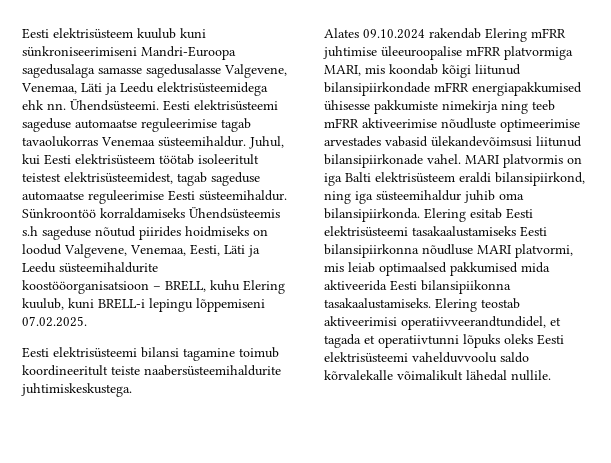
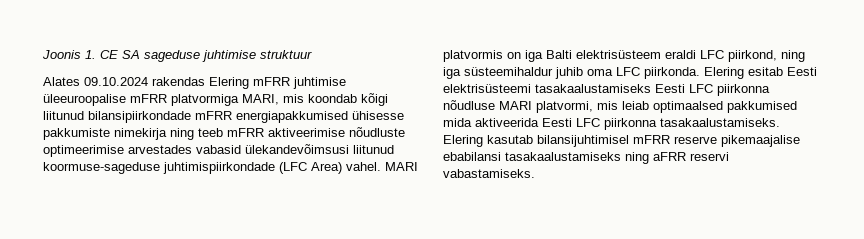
- Eesti elektrisüsteem kuulub kuni sünkroniseerimiseni Mandri-Euroopa sagedusalaga samasse sagedusalasse Valgevene, Venemaa, Läti ja Leedu elektrisüsteemidega ehk nn. Ühendsüsteemi. Eesti elektrisüsteemi sageduse automaatse reguleerimise tagab tavaolukorras Venemaa süsteemihaldur. Juhul, kui Eesti elektrisüsteem töötab isoleeritult teistest elektrisüsteemidest, tagab sageduse automaatse reguleerimise Eesti süsteemihaldur. Sünkroontöö korraldamiseks Ühendsüsteemis s.h sageduse nõutud piirides hoidmiseks on loodud Valgevene, Venemaa, Eesti, Läti ja Leedu süsteemihaldurite koostööorganisatsioon – BRELL, kuhu Elering kuulub, kuni BRELL-i lepingu lõppemiseni 07.02.2025.
- Eesti elektrisüsteemi bilansi tagamine toimub koordineeritult teiste naabersüsteemihaldurite juhtimiskeskustega.
+ Joonis 1. CE SA sageduse juhtimise struktuur
- Alates 09.10.2024 rakendab Elering mFRR juhtimise üleeuroopalise mFRR platvormiga MARI, mis koondab kõigi liitunud bilansipiirkondade mFRR energiapakkumised ühisesse pakkumiste nimekirja ning teeb mFRR aktiveerimise nõudluste optimeerimise arvestades vabasid ülekandevõimsusi liitunud bilansipiirkonade vahel.
+ Alates 09.10.2024 rakendas Elering mFRR juhtimise üleeuroopalise mFRR platvormiga MARI, mis koondab kõigi liitunud bilansipiirkondade mFRR energiapakkumised ühisesse pakkumiste nimekirja ning teeb mFRR aktiveerimise nõudluste optimeerimise arvestades vabasid ülekandevõimsusi liitunud koormuse-sageduse juhtimispiirkondade (LFC Area) vahel.
- MARI platvormis on iga Balti elektrisüsteem eraldi bilansipiirkond, ning iga süsteemihaldur juhib oma bilansipiirkonda.
+ MARI platvormis on iga Balti elektrisüsteem eraldi LFC piirkond, ning iga süsteemihaldur juhib oma LFC piirkonda.
- Elering esitab Eesti elektrisüsteemi tasakaalustamiseks Eesti bilansipiirkonna nõudluse MARI platvormi, mis leiab optimaalsed pakkumised mida aktiveerida Eesti bilansipiikonna tasakaalustamiseks. Elering teostab aktiveerimisi operatiivveerandtundidel, et tagada et operatiivtunni lõpuks oleks Eesti elektrisüsteemi vahelduvvoolu saldo kõrvalekalle võimalikult lähedal nullile.
+ Elering esitab Eesti elektrisüsteemi tasakaalustamiseks Eesti LFC piirkonna nõudluse MARI platvormi, mis leiab optimaalsed pakkumised mida aktiveerida Eesti LFC piirkonna tasakaalustamiseks. Elering kasutab bilansijuhtimisel mFRR reserve pikemaajalise ebabilansi tasakaalustamiseks ning aFRR reservi vabastamiseks.

